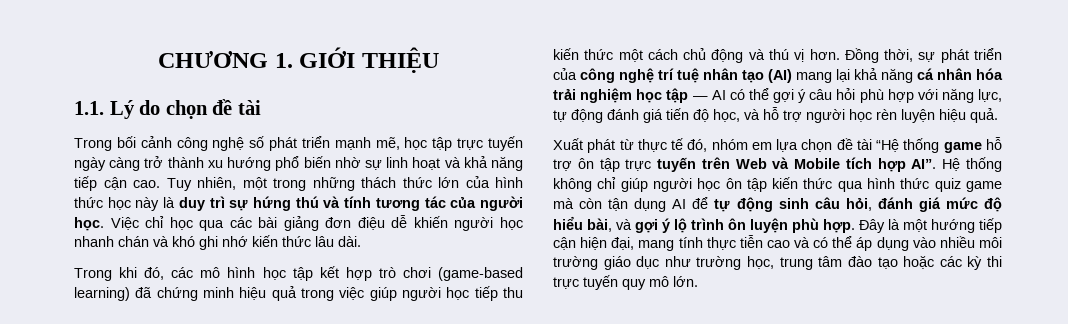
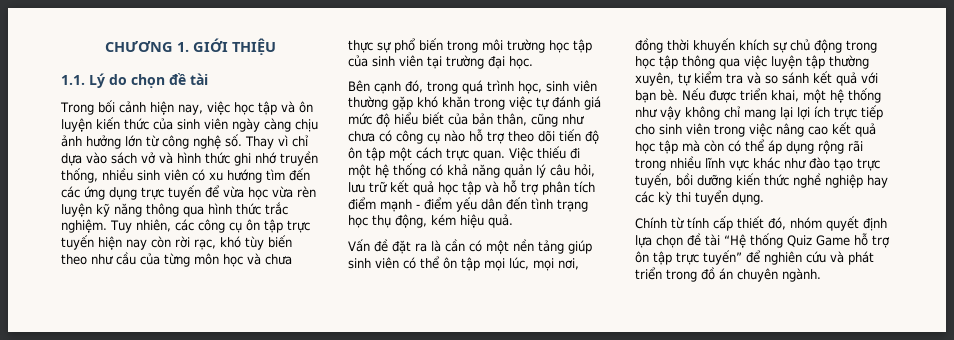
- Trong bối cảnh công nghệ số phát triển mạnh mẽ, học tập trực tuyến ngày càng trở thành xu hướng phổ biến nhờ sự linh hoạt và khả năng tiếp cận cao. Tuy nhiên, một trong những thách thức lớn của hình thức học này là duy trì sự hứng thú và tính tương tác của người học. Việc chỉ học qua các bài giảng đơn điệu dễ khiến người học nhanh chán và khó ghi nhớ kiến thức lâu dài.
- Trong khi đó, các mô hình học tập kết hợp trò chơi (game-based learning) đã chứng minh hiệu quả trong việc giúp người học tiếp thu kiến thức một cách chủ động và thú vị hơn. Đồng thời, sự phát triển của công nghệ trí tuệ nhân tạo (AI) mang lại khả năng cá nhân hóa trải nghiệm học tập — AI có thể gợi ý câu hỏi phù hợp với năng lực, tự động đánh giá tiến độ học, và hỗ trợ người học rèn luyện hiệu quả.
- Xuất phát từ thực tế đó, nhóm em lựa chọn đề tài “Hệ thống game hỗ trợ ôn tập trực tuyến trên Web và Mobile tích hợp AI”. Hệ thống không chỉ giúp người học ôn tập kiến thức qua hình thức quiz game mà còn tận dụng AI để tự động sinh câu hỏi, đánh giá mức độ hiểu bài, và gợi ý lộ trình ôn luyện phù hợp. Đây là một hướng tiếp cận hiện đại, mang tính thực tiễn cao và có thể áp dụng vào nhiều môi trường giáo dục như trường học, trung tâm đào tạo hoặc các kỳ thi trực tuyến quy mô lớn.
+ Trong bối cảnh hiện nay, việc học tập và ôn luyện kiến thức của sinh viên ngày càng chịu ảnh hưởng lớn từ công nghệ số. Thay vì chỉ dựa vào sách vở và hình thức ghi nhớ truyền thống, nhiều sinh viên có xu hướng tìm đến các ứng dụng trực tuyến để vừa học vừa rèn luyện kỹ năng thông qua hình thức trắc nghiệm. Tuy nhiên, các công cụ ôn tập trực tuyến hiện nay còn rời rạc, khó tùy biến theo như cầu của từng môn học và chưa thực sự phổ biến trong môi trường học tập của sinh viên tại trường đại học.
+ Bên cạnh đó, trong quá trình học, sinh viên thường gặp khó khăn trong việc tự đánh giá mức độ hiểu biết của bản thân, cũng như chưa có công cụ nào hỗ trợ theo dõi tiến độ ôn tập một cách trực quan. Việc thiếu đi một hệ thống có khả năng quản lý câu hỏi, lưu trữ kết quả học tập và hỗ trợ phân tích điểm mạnh - điểm yếu dân đến tình trạng học thụ động, kém hiệu quả.
+ Vấn đề đặt ra là cần có một nền tảng giúp sinh viên có thể ôn tập mọi lúc, mọi nơi, đồng thời khuyến khích sự chủ động trong học tập thông qua việc luyện tập thường xuyên, tự kiểm tra và so sánh kết quả với bạn bè. Nếu được triển khai, một hệ thống như vậy không chỉ mang lại lợi ích trực tiếp cho sinh viên trong việc nâng cao kết quả học tập mà còn có thể áp dụng rộng rãi trong nhiều lĩnh vực khác như đào tạo trực tuyến, bồi dưỡng kiến thức nghề nghiệp hay các kỳ thi tuyển dụng.
+ Chính từ tính cấp thiết đó, nhóm quyết định lựa chọn đề tài “Hệ thống Quiz Game hỗ trợ ôn tập trực tuyến” để nghiên cứu và phát triển trong đồ án chuyên ngành.

